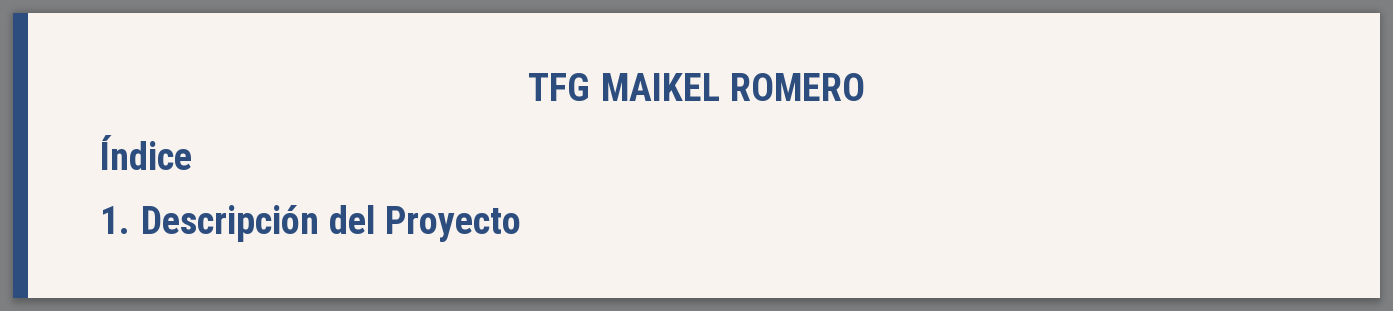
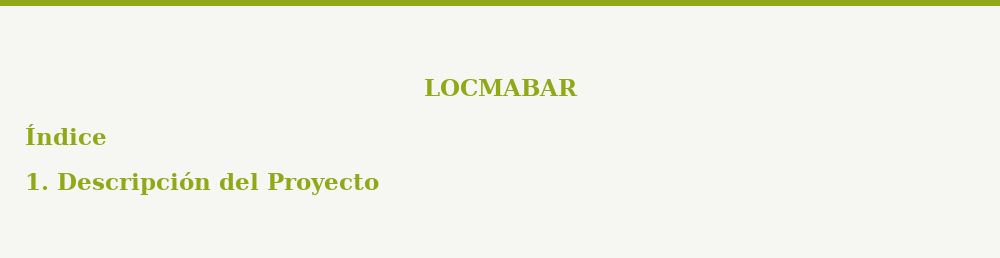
- TFG MAIKEL ROMERO
+ LOCMABAR

